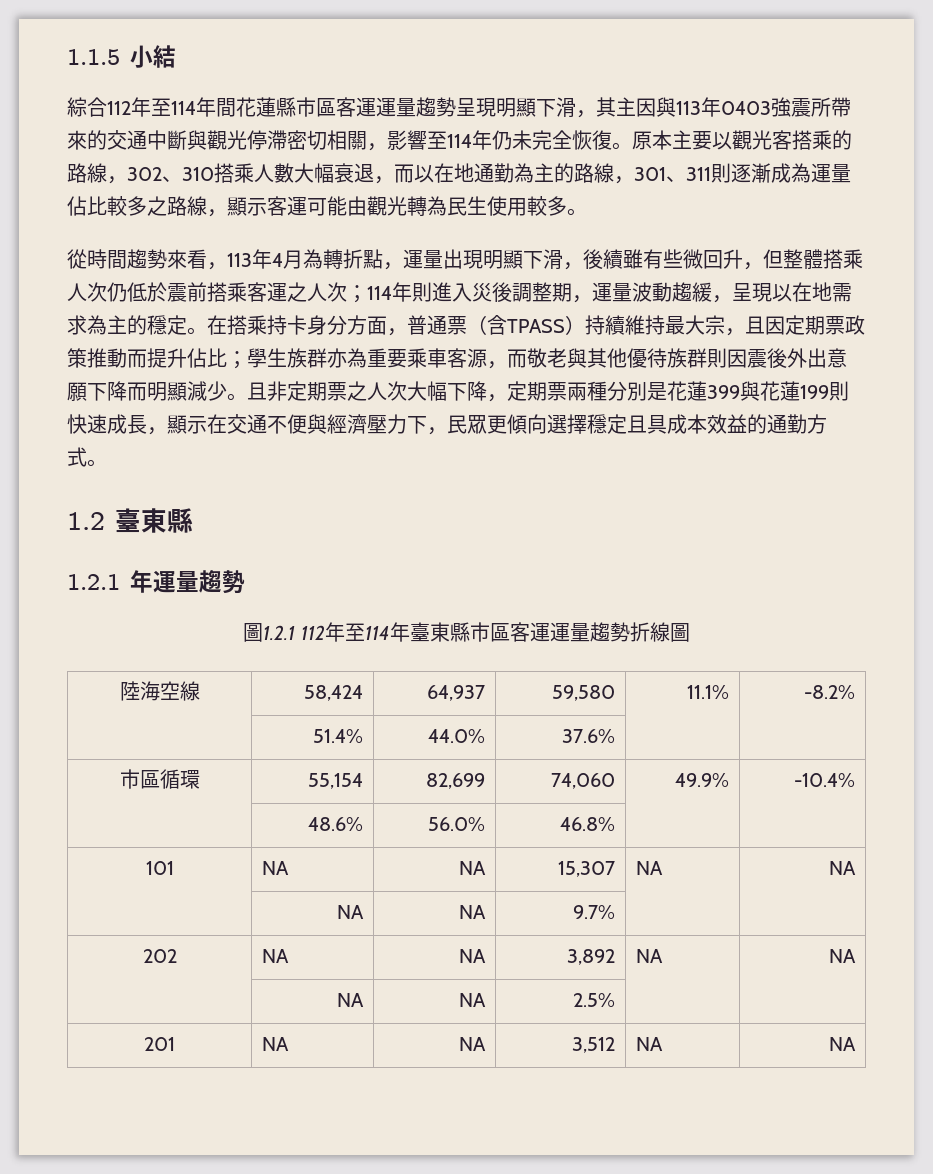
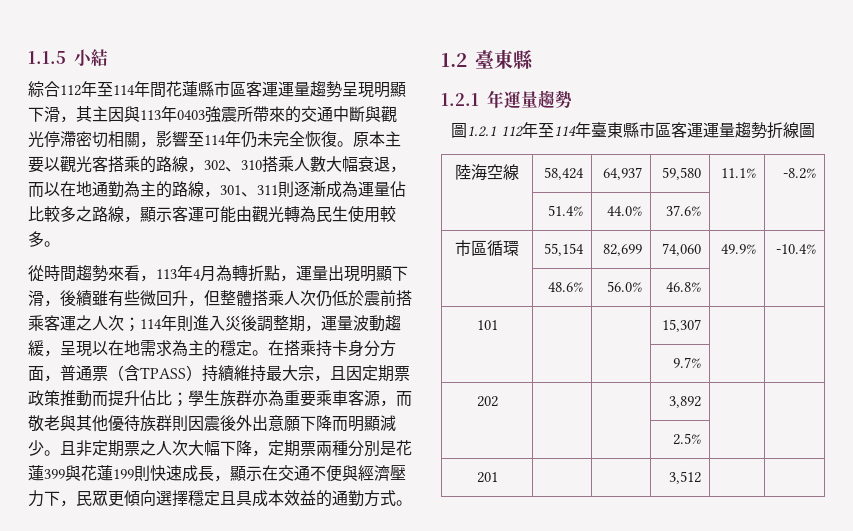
- 101 | NA | NA | 15,307 | NA | NA
- | NA | NA | 9.7% | |
+ 101 | | | 15,307 | |
+ | | | 9.7% | |
- 202 | NA | NA | 3,892 | NA | NA
- | NA | NA | 2.5% | |
+ 202 | | | 3,892 | |
+ | | | 2.5% | |
- 201 | NA | NA | 3,512 | NA | NA
+ 201 | | | 3,512 | |

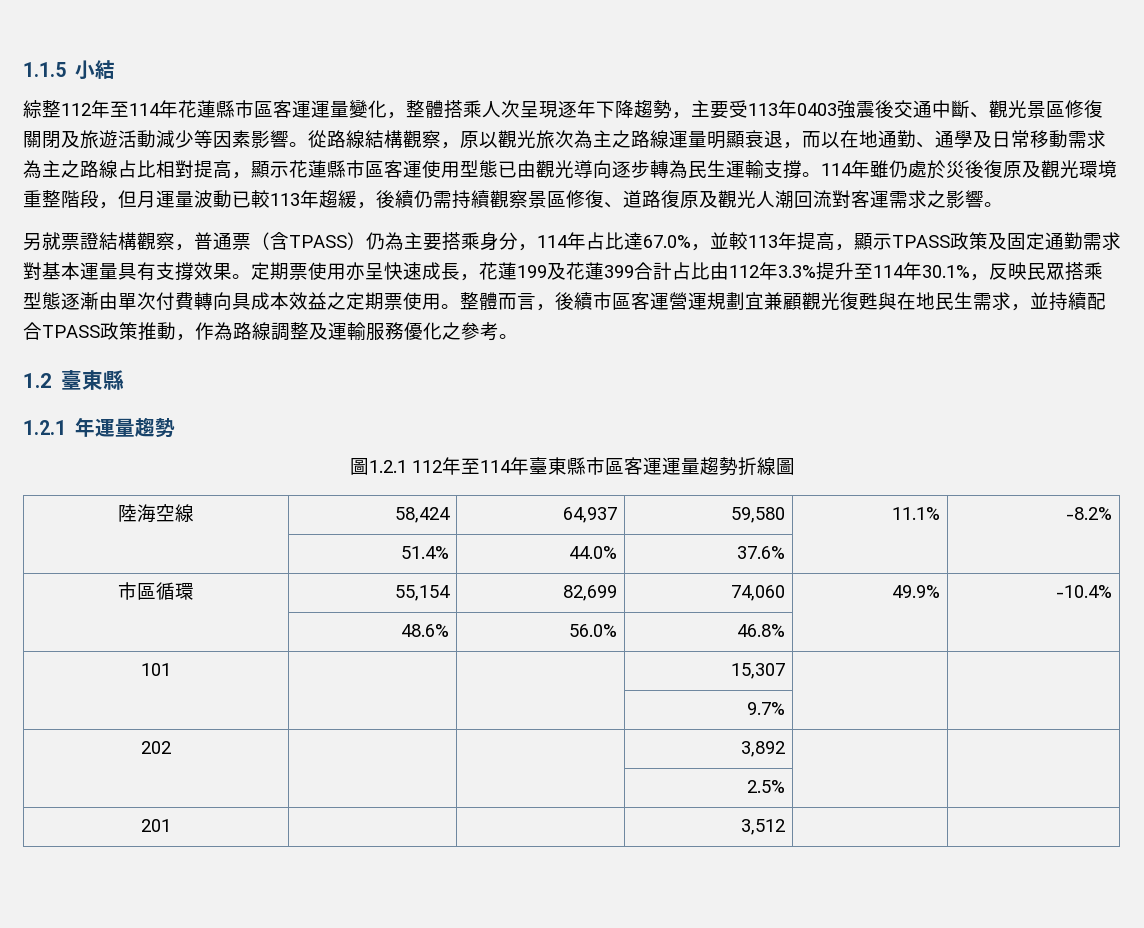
- 綜合112年至114年間花蓮縣市區客運運量趨勢呈現明顯下滑，其主因與113年0403強震所帶來的交通中斷與觀光停滯密切相關，影響至114年仍未完全恢復。原本主要以觀光客搭乘的路線，302、310搭乘人數大幅衰退，而以在地通勤為主的路線，301、311則逐漸成為運量佔比較多之路線，顯示客運可能由觀光轉為民生使用較多。
- 從時間趨勢來看，113年4月為轉折點，運量出現明顯下滑，後續雖有些微回升，但整體搭乘人次仍低於震前搭乘客運之人次；114年則進入災後調整期，運量波動趨緩，呈現以在地需求為主的穩定。在搭乘持卡身分方面，普通票（含TPASS）持續維持最大宗，且因定期票政策推動而提升佔比；學生族群亦為重要乘車客源，而敬老與其他優待族群則因震後外出意願下降而明顯減少。且非定期票之人次大幅下降，定期票兩種分別是花蓮399與花蓮199則快速成長，顯示在交通不便與經濟壓力下，民眾更傾向選擇穩定且具成本效益的通勤方式。
+ 綜整112年至114年花蓮縣市區客運運量變化，整體搭乘人次呈現逐年下降趨勢，主要受113年0403強震後交通中斷、觀光景區修復關閉及旅遊活動減少等因素影響。從路線結構觀察，原以觀光旅次為主之路線運量明顯衰退，而以在地通勤、通學及日常移動需求為主之路線占比相對提高，顯示花蓮縣市區客運使用型態已由觀光導向逐步轉為民生運輸支撐。114年雖仍處於災後復原及觀光環境重整階段，但月運量波動已較113年趨緩，後續仍需持續觀察景區修復、道路復原及觀光人潮回流對客運需求之影響。
+ 另就票證結構觀察，普通票（含TPASS）仍為主要搭乘身分，114年占比達67.0%，並較113年提高，顯示TPASS政策及固定通勤需求對基本運量具有支撐效果。定期票使用亦呈快速成長，花蓮199及花蓮399合計占比由112年3.3%提升至114年30.1%，反映民眾搭乘型態逐漸由單次付費轉向具成本效益之定期票使用。整體而言，後續市區客運營運規劃宜兼顧觀光復甦與在地民生需求，並持續配合TPASS政策推動，作為路線調整及運輸服務優化之參考。

